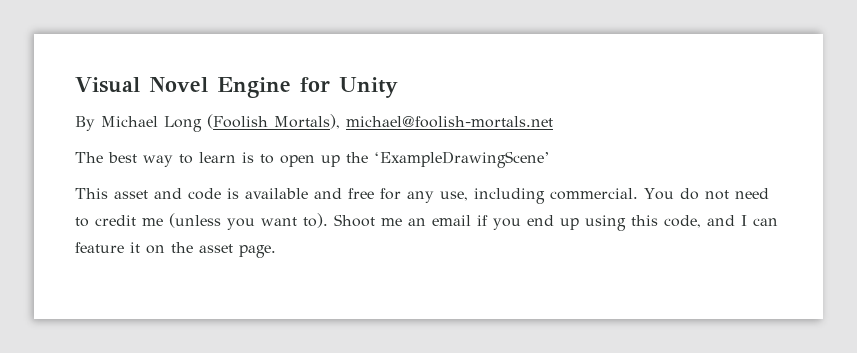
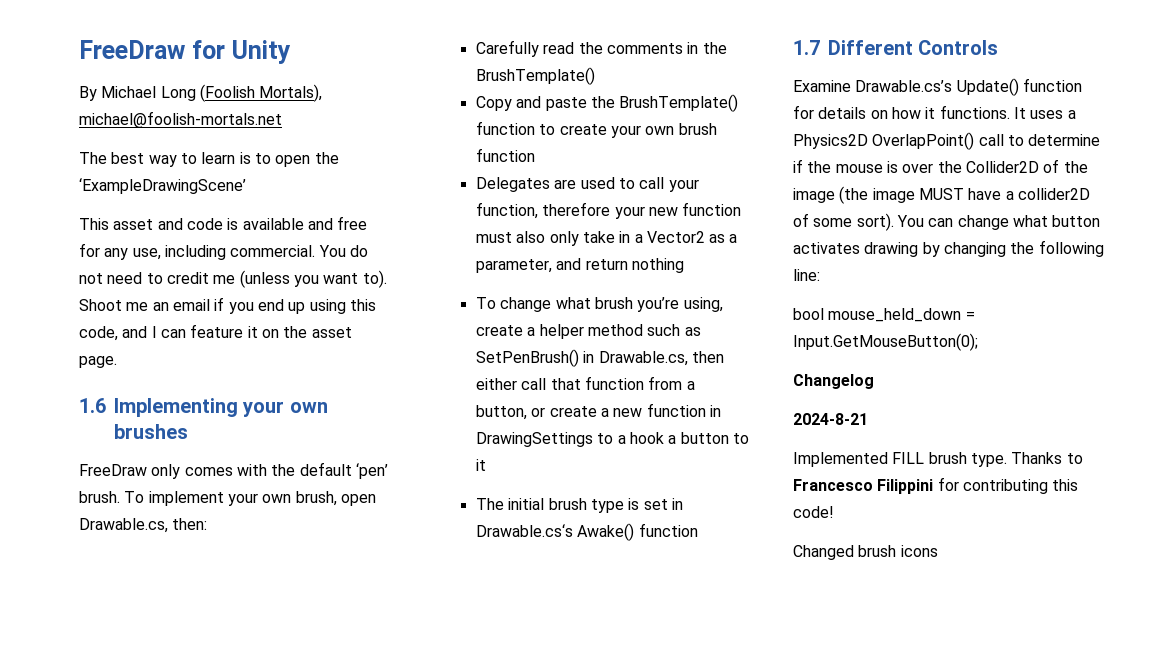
- Visual Novel Engine for Unity
+ FreeDraw for Unity
- The best way to learn is to open up the ‘ExampleDrawingScene’
+ The best way to learn is to open the ‘ExampleDrawingScene’
+ 1.6 Implementing your own brushes
+ FreeDraw only comes with the default ‘pen’ brush. To implement your own brush, open Drawable.cs, then:
+ Carefully read the comments in the BrushTemplate()
+ Copy and paste the BrushTemplate() function to create your own brush function
+ Delegates are used to call your function, therefore your new function must also only take in a Vector2 as a parameter, and return nothing
+ To change what brush you’re using, create a helper method such as SetPenBrush() in Drawable.cs, then either call that function from a button, or create a new function in DrawingSettings to a hook a button to it
+ The initial brush type is set in Drawable.cs‘s Awake() function
+ 1.7 Different Controls
+ Examine Drawable.cs’s Update() function for details on how it functions. It uses a Physics2D OverlapPoint() call to determine if the mouse is over the Collider2D of the image (the image MUST have a collider2D of some sort). You can change what button activates drawing by changing the following line:
+ bool mouse_held_down = Input.GetMouseButton(0);
+ Changelog
+ 2024-8-21
+ Implemented FILL brush type. Thanks to Francesco Filippini for contributing this code!
+ Changed brush icons

